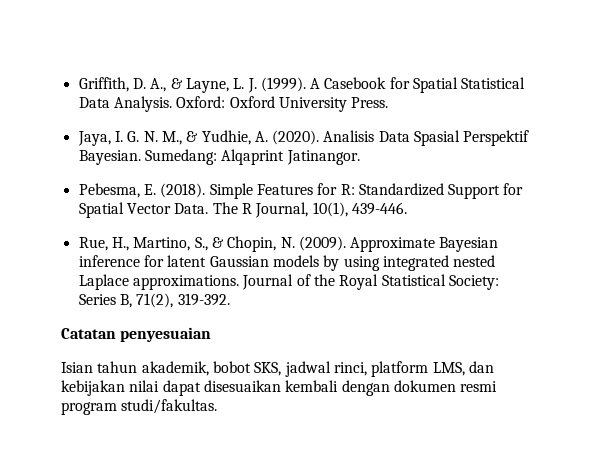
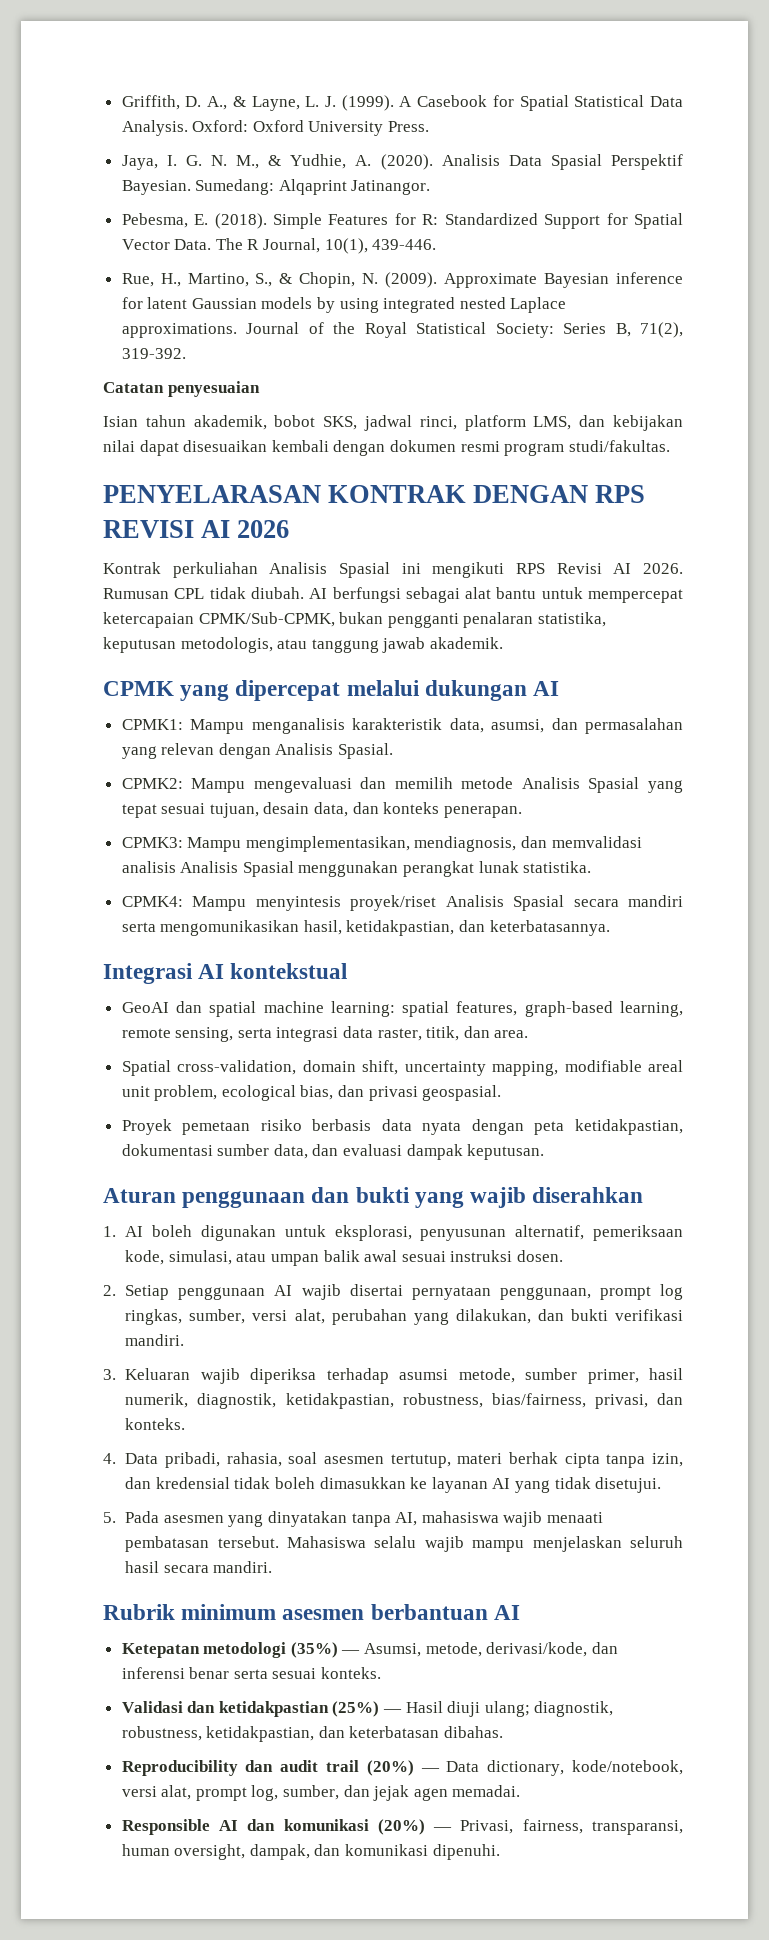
+ PENYELARASAN KONTRAK DENGAN RPS REVISI AI 2026
+ Kontrak perkuliahan Analisis Spasial ini mengikuti RPS Revisi AI 2026. Rumusan CPL tidak diubah. AI berfungsi sebagai alat bantu untuk mempercepat ketercapaian CPMK/Sub-CPMK, bukan pengganti penalaran statistika, keputusan metodologis, atau tanggung jawab akademik.
+ CPMK yang dipercepat melalui dukungan AI
+ CPMK1: Mampu menganalisis karakteristik data, asumsi, dan permasalahan yang relevan dengan Analisis Spasial.
+ CPMK2: Mampu mengevaluasi dan memilih metode Analisis Spasial yang tepat sesuai tujuan, desain data, dan konteks penerapan.
+ CPMK3: Mampu mengimplementasikan, mendiagnosis, dan memvalidasi analisis Analisis Spasial menggunakan perangkat lunak statistika.
+ CPMK4: Mampu menyintesis proyek/riset Analisis Spasial secara mandiri serta mengomunikasikan hasil, ketidakpastian, dan keterbatasannya.
+ Integrasi AI kontekstual
+ GeoAI dan spatial machine learning: spatial features, graph-based learning, remote sensing, serta integrasi data raster, titik, dan area.
+ Spatial cross-validation, domain shift, uncertainty mapping, modifiable areal unit problem, ecological bias, dan privasi geospasial.
+ Proyek pemetaan risiko berbasis data nyata dengan peta ketidakpastian, dokumentasi sumber data, dan evaluasi dampak keputusan.
+ Aturan penggunaan dan bukti yang wajib diserahkan
+ 1. AI boleh digunakan untuk eksplorasi, penyusunan alternatif, pemeriksaan kode, simulasi, atau umpan balik awal sesuai instruksi dosen.
+ 2. Setiap penggunaan AI wajib disertai pernyataan penggunaan, prompt log ringkas, sumber, versi alat, perubahan yang dilakukan, dan bukti verifikasi mandiri.
+ 3. Keluaran wajib diperiksa terhadap asumsi metode, sumber primer, hasil numerik, diagnostik, ketidakpastian, robustness, bias/fairness, privasi, dan konteks.
+ 4. Data pribadi, rahasia, soal asesmen tertutup, materi berhak cipta tanpa izin, dan kredensial tidak boleh dimasukkan ke layanan AI yang tidak disetujui.
+ 5. Pada asesmen yang dinyatakan tanpa AI, mahasiswa wajib menaati pembatasan tersebut. Mahasiswa selalu wajib mampu menjelaskan seluruh hasil secara mandiri.
+ Rubrik minimum asesmen berbantuan AI
+ Ketepatan metodologi (35%) — Asumsi, metode, derivasi/kode, dan inferensi benar serta sesuai konteks.
+ Validasi dan ketidakpastian (25%) — Hasil diuji ulang; diagnostik, robustness, ketidakpastian, dan keterbatasan dibahas.
+ Reproducibility dan audit trail (20%) — Data dictionary, kode/notebook, versi alat, prompt log, sumber, dan jejak agen memadai.
+ Responsible AI dan komunikasi (20%) — Privasi, fairness, transparansi, human oversight, dampak, dan komunikasi dipenuhi.

